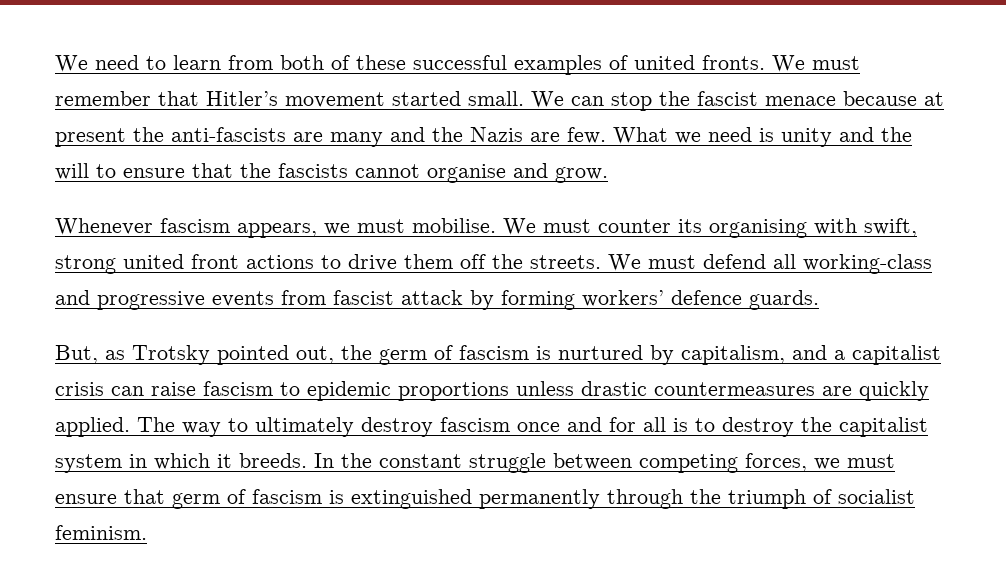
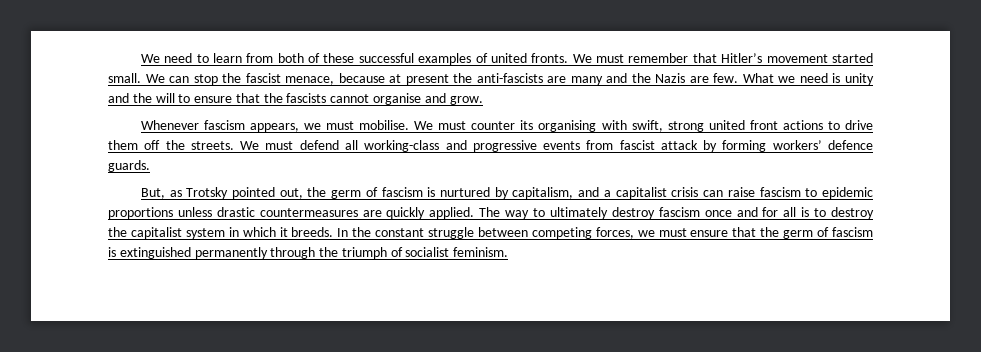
- We can stop the fascist menace because at present the anti-fascists are many and the Nazis are few.
+ We can stop the fascist menace, because at present the anti-fascists are many and the Nazis are few.
- In the constant struggle between competing forces, we must ensure that germ of fascism is extinguished permanently through the triumph of socialist feminism.
+ In the constant struggle between competing forces, we must ensure that the germ of fascism is extinguished permanently through the triumph of socialist feminism.

